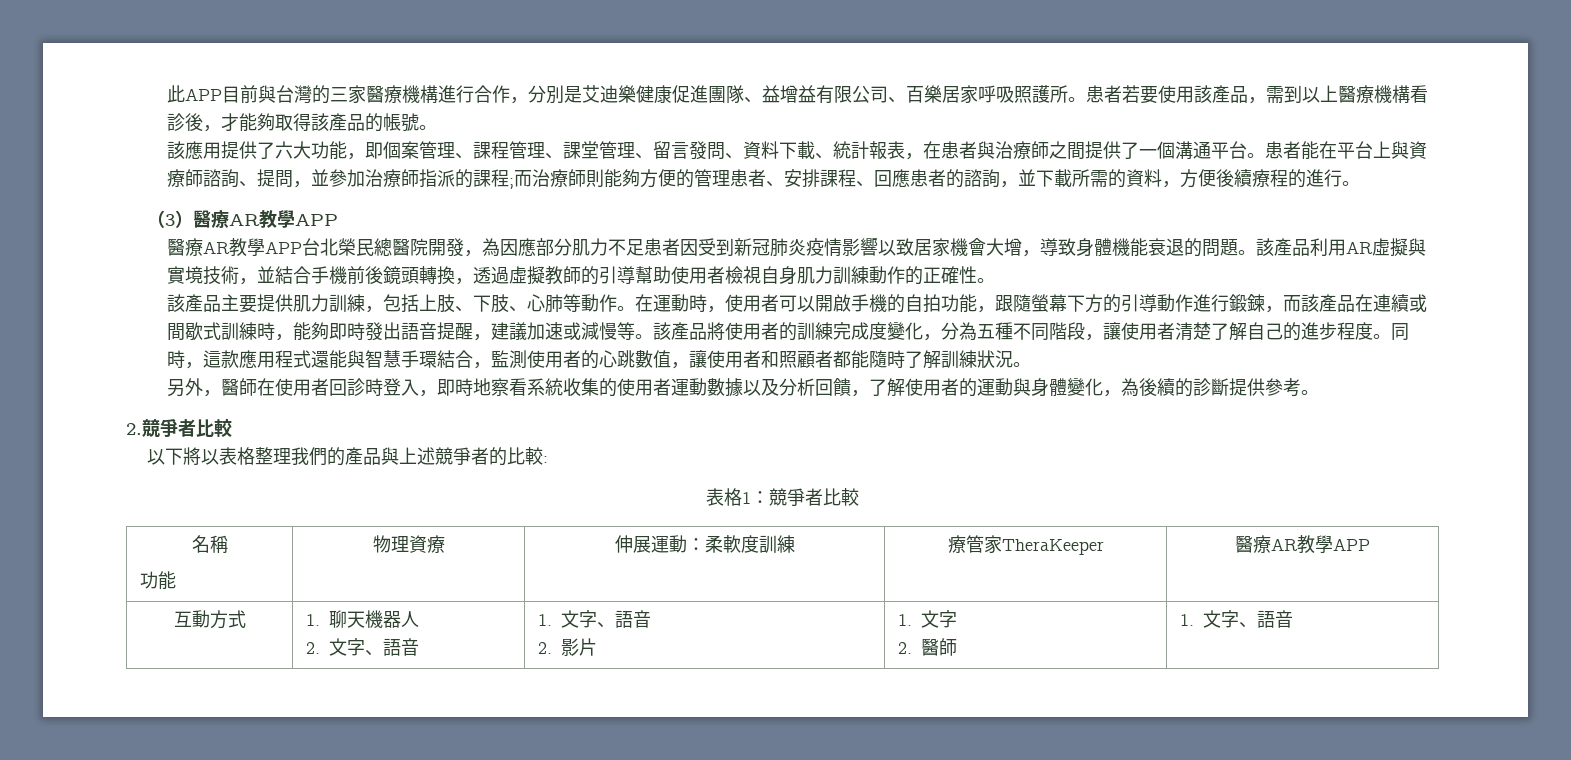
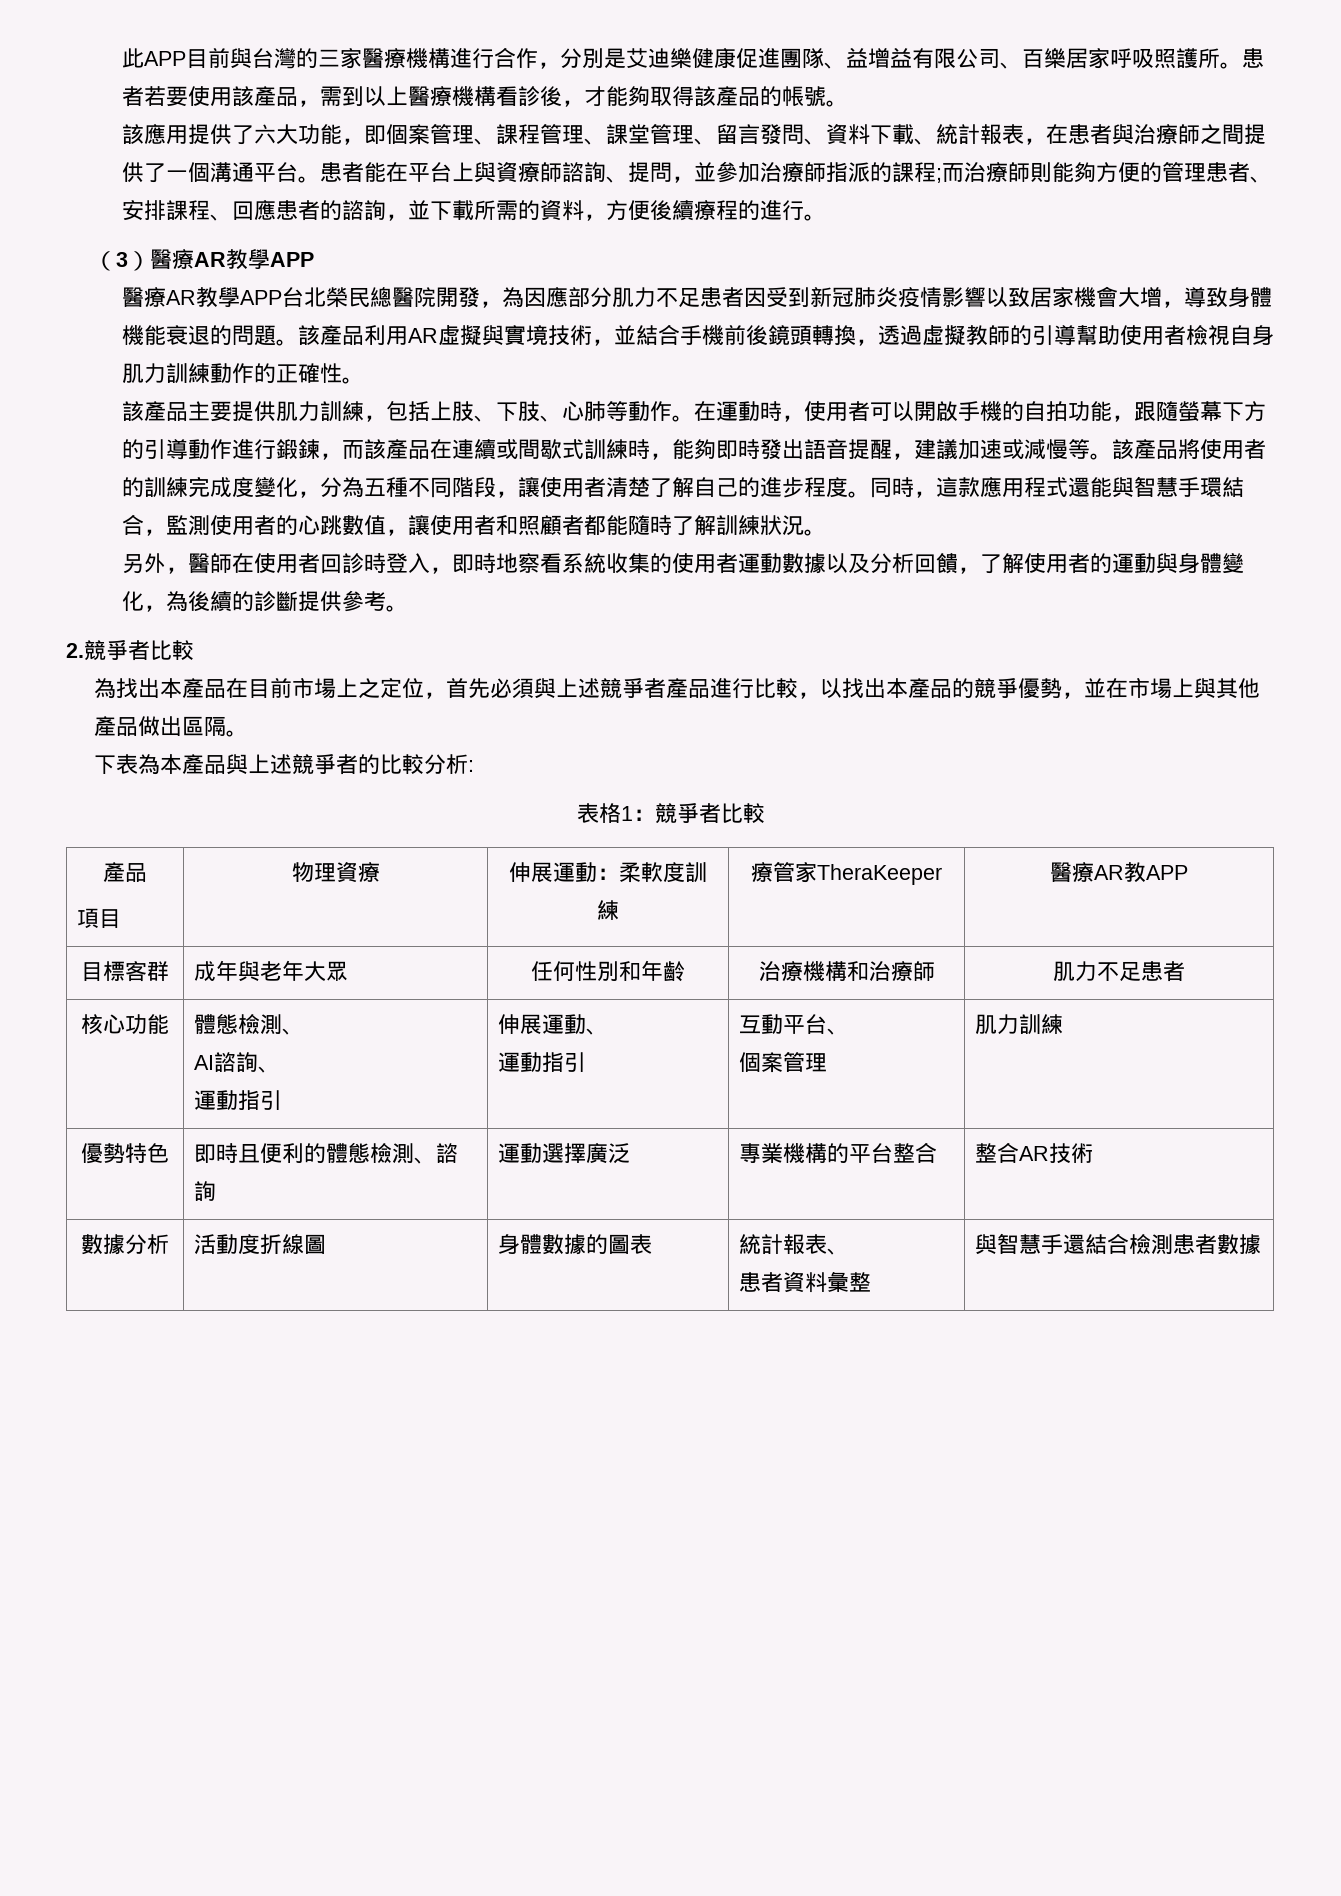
- 以下將以表格整理我們的產品與上述競爭者的比較:
+ 為找出本產品在目前市場上之定位，首先必須與上述競爭者產品進行比較，以找出本產品的競爭優勢，並在市場上與其他產品做出區隔。
+ 下表為本產品與上述競爭者的比較分析:
  表格1：競爭者比較
- 名稱
- 功能 | 物理資療 | 伸展運動：柔軟度訓練 | 療管家TheraKeeper | 醫療AR教學APP
- 互動方式 | 1.聊天機器人
- 2.文字、語音 | 1.文字、語音
- 2.影片 | 1.文字
- 2.醫師 | 1.文字、語音
+ 產品
+ 項目 | 物理資療 | 伸展運動：柔軟度訓練 | 療管家TheraKeeper | 醫療AR教APP
+ 目標客群 | 成年與老年大眾 | 任何性別和年齡 | 治療機構和治療師 | 肌力不足患者
+ 核心功能 | 體態檢測、
+ AI諮詢、
+ 運動指引 | 伸展運動、
+ 運動指引 | 互動平台、
+ 個案管理 | 肌力訓練
+ 優勢特色 | 即時且便利的體態檢測、諮詢 | 運動選擇廣泛 | 專業機構的平台整合 | 整合AR技術
+ 數據分析 | 活動度折線圖 | 身體數據的圖表 | 統計報表、
+ 患者資料彙整 | 與智慧手還結合檢測患者數據

